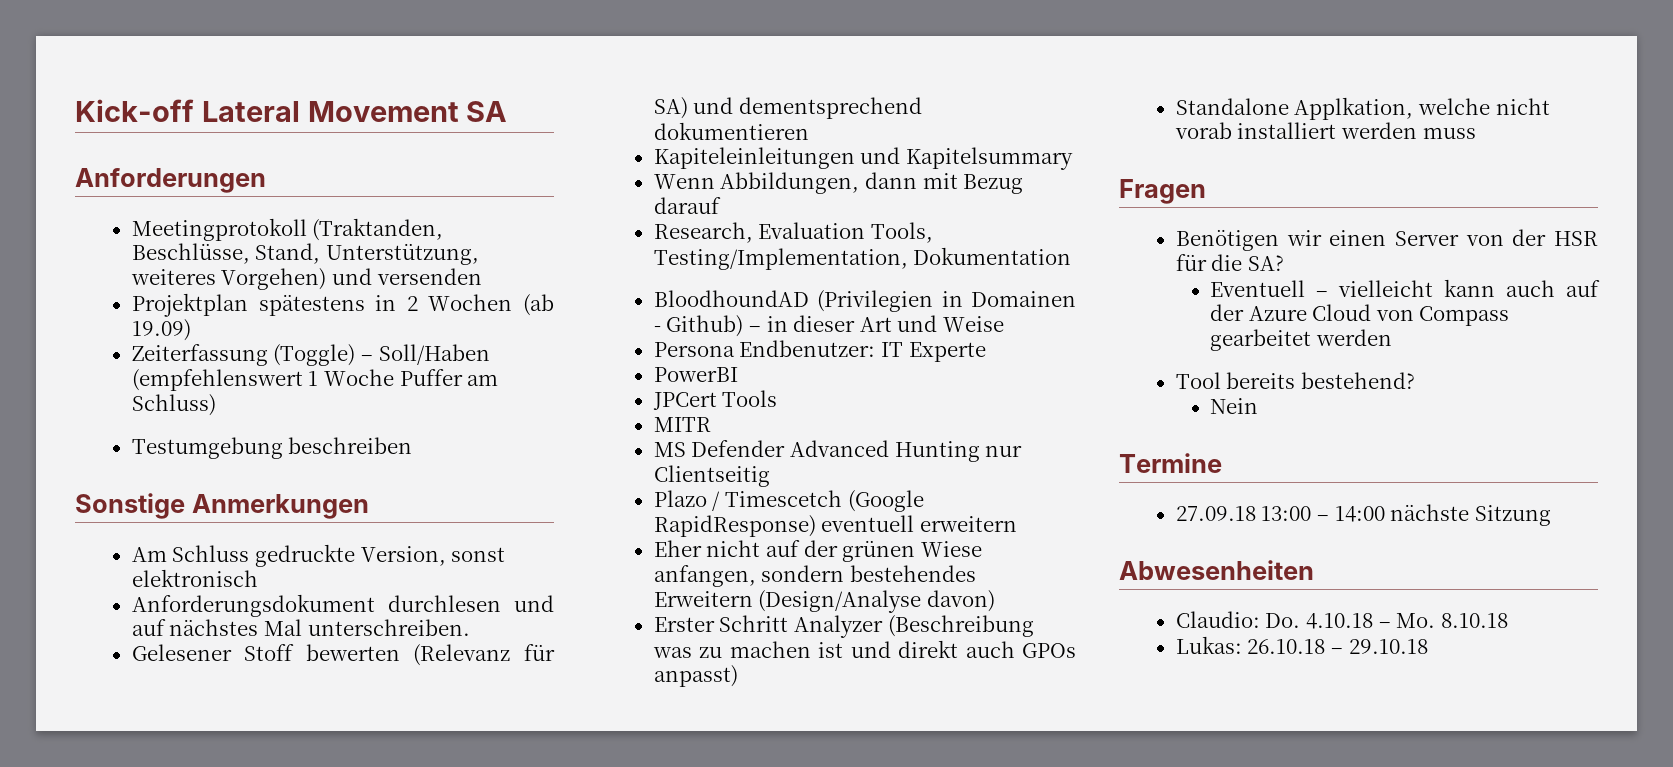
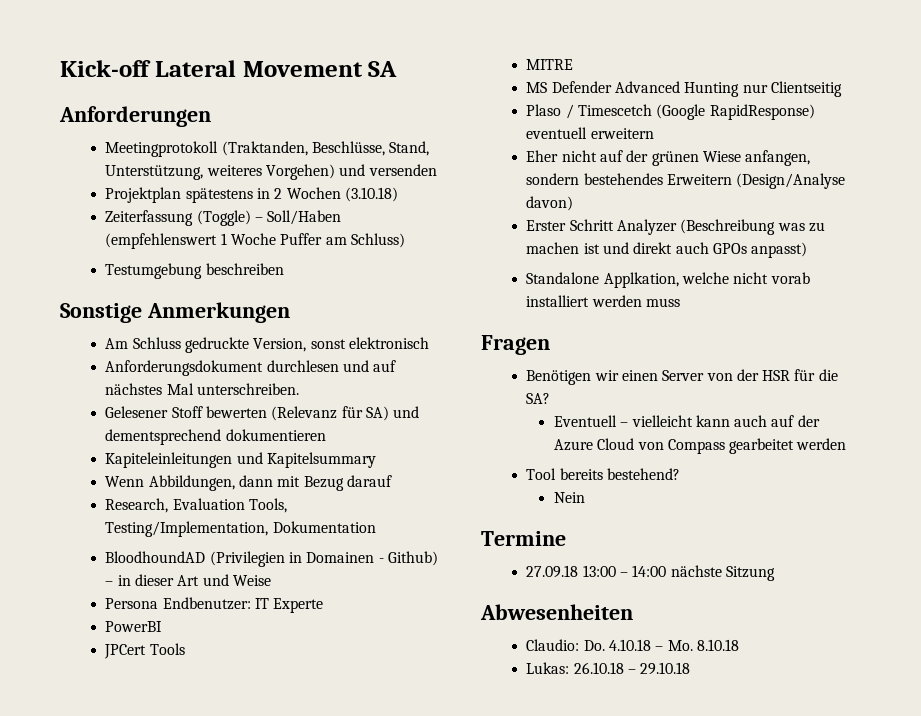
- Projektplan spätestens in 2 Wochen (ab 19.09)
+ Projektplan spätestens in 2 Wochen (3.10.18)
- MITR
+ MITRE
- Plazo / Timescetch (Google RapidResponse) eventuell erweitern
+ Plaso / Timescetch (Google RapidResponse) eventuell erweitern

